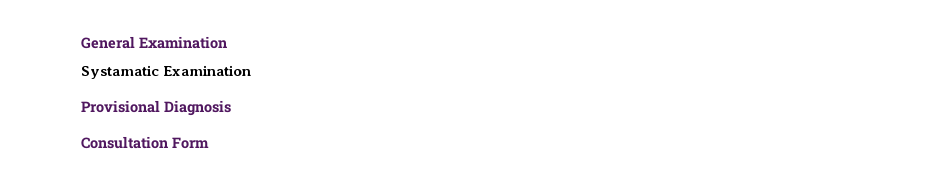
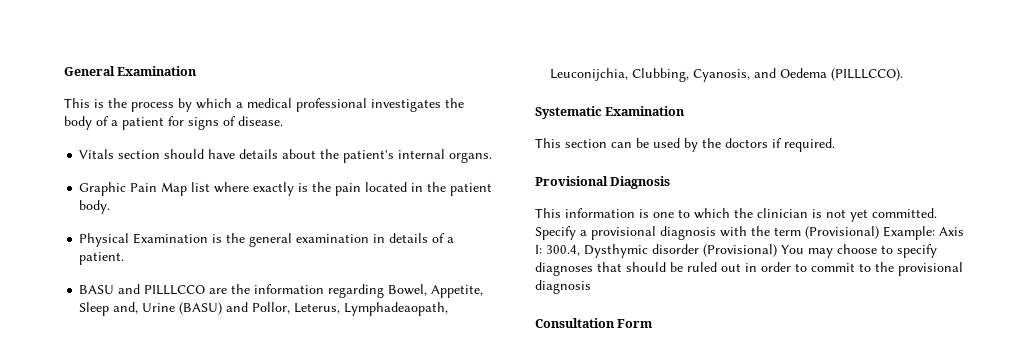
- Systamatic Examination
+ This is the process by which a medical professional investigates the body of a patient for signs of disease.
+ Vitals section should have details about the patient's internal organs.
+ Graphic Pain Map list where exactly is the pain located in the patient body.
+ Physical Examination is the general examination in details of a patient.
+ BASU and PILLLCCO are the information regarding Bowel, Appetite, Sleep and, Urine (BASU) and Pollor, Leterus, Lymphadeaopath, Leuconijchia, Clubbing, Cyanosis, and Oedema (PILLLCCO).
+ Systematic Examination
+ This section can be used by the doctors if required.
  Provisional Diagnosis
+ This information is one to which the clinician is not yet committed. Specify a provisional diagnosis with the term (Provisional) Example: Axis I: 300.4, Dysthymic disorder (Provisional) You may choose to specify diagnoses that should be ruled out in order to commit to the provisional diagnosis

